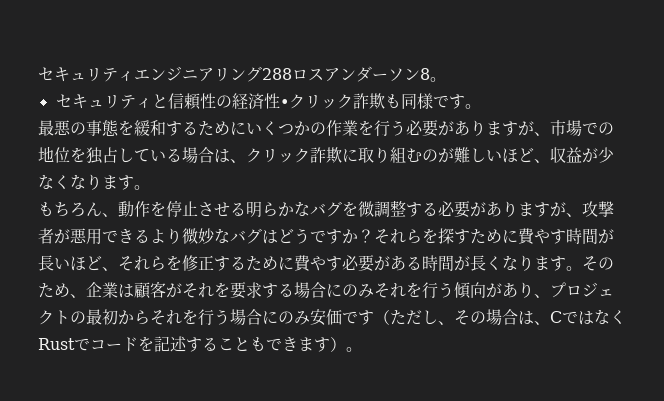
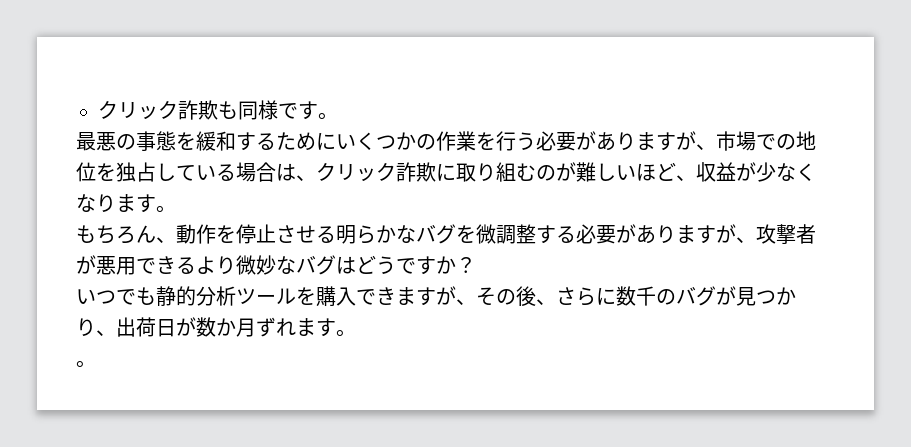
- セキュリティエンジニアリング288ロスアンダーソン8。
- セキュリティと信頼性の経済性•クリック詐欺も同様です。
+ クリック詐欺も同様です。
- もちろん、動作を停止させる明らかなバグを微調整する必要がありますが、攻撃者が悪用できるより微妙なバグはどうですか？それらを探すために費やす時間が長いほど、それらを修正するために費やす必要がある時間が長くなります。そのため、企業は顧客がそれを要求する場合にのみそれを行う傾向があり、プロジェクトの最初からそれを行う場合にのみ安価です（ただし、その場合は、CではなくRustでコードを記述することもできます）。
+ もちろん、動作を停止させる明らかなバグを微調整する必要がありますが、攻撃者が悪用できるより微妙なバグはどうですか？
+ いつでも静的分析ツールを購入できますが、その後、さらに数千のバグが見つかり、出荷日が数か月ずれます。
+ 。

